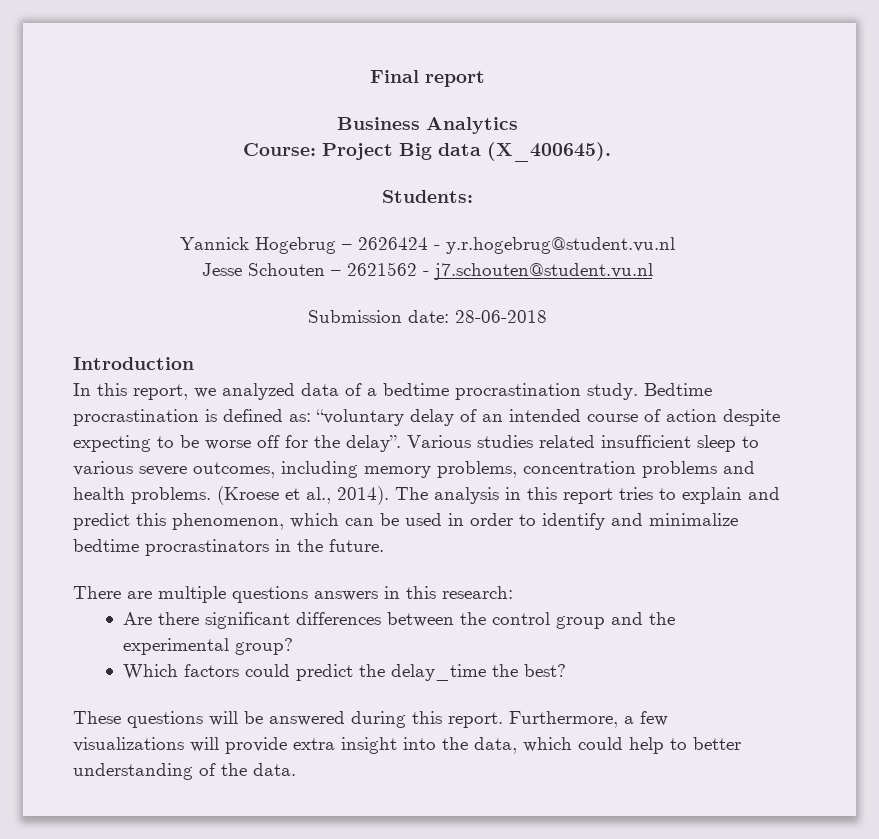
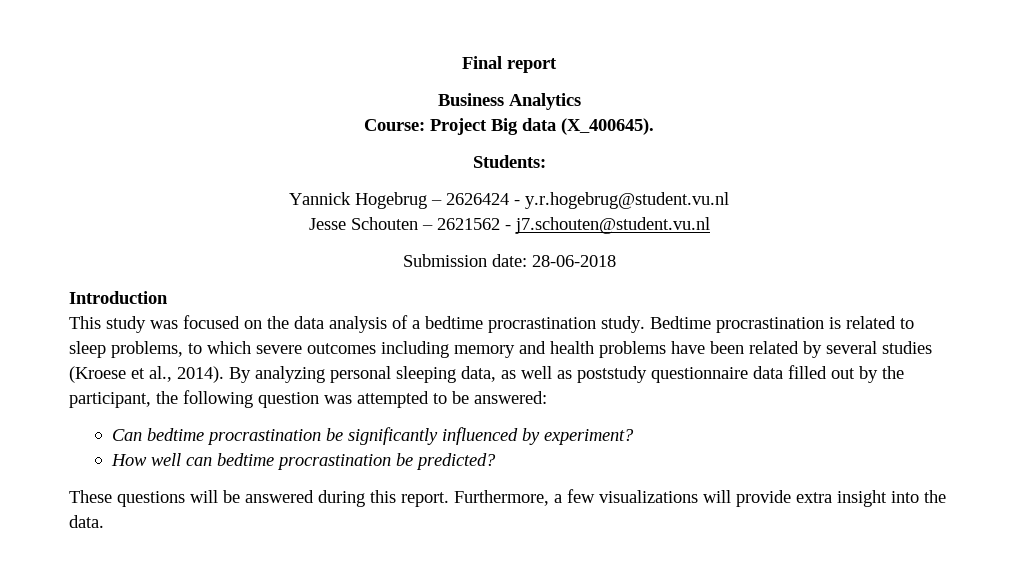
- In this report, we analyzed data of a bedtime procrastination study.
+ This study was focused on the data analysis of a bedtime procrastination study.
- Bedtime procrastination is defined as: “voluntary delay of an intended course of action despite expecting to be worse off for the delay”. Various studies related insufficient sleep to various severe outcomes, including memory problems, concentration problems and health problems. (Kroese et al., 2014). The analysis in this report tries to explain and predict this phenomenon, which can be used in order to identify and minimalize bedtime procrastinators in the future.
- There are multiple questions answers in this research:
- Are there significant differences between the control group and the experimental group?
- Which factors could predict the delay_time the best?
+ Bedtime procrastination is related to sleep problems, to which severe outcomes including memory and health problems have been related by several studies (Kroese et al., 2014). By analyzing personal sleeping data, as well as poststudy questionnaire data filled out by the participant, the following question was attempted to be answered:
+ Can bedtime procrastination be significantly influenced by experiment?
+ How well can bedtime procrastination be predicted?
- Furthermore, a few visualizations will provide extra insight into the data, which could help to better understanding of the data.
+ Furthermore, a few visualizations will provide extra insight into the data.

